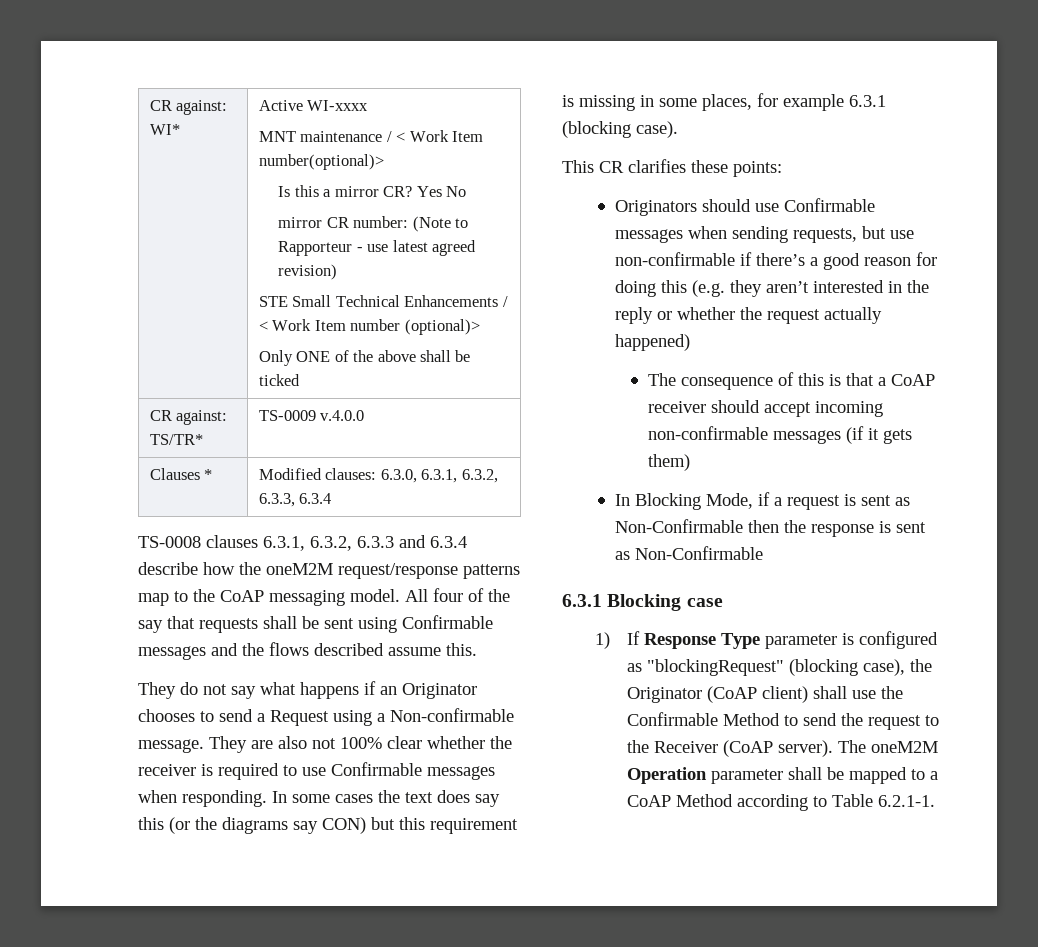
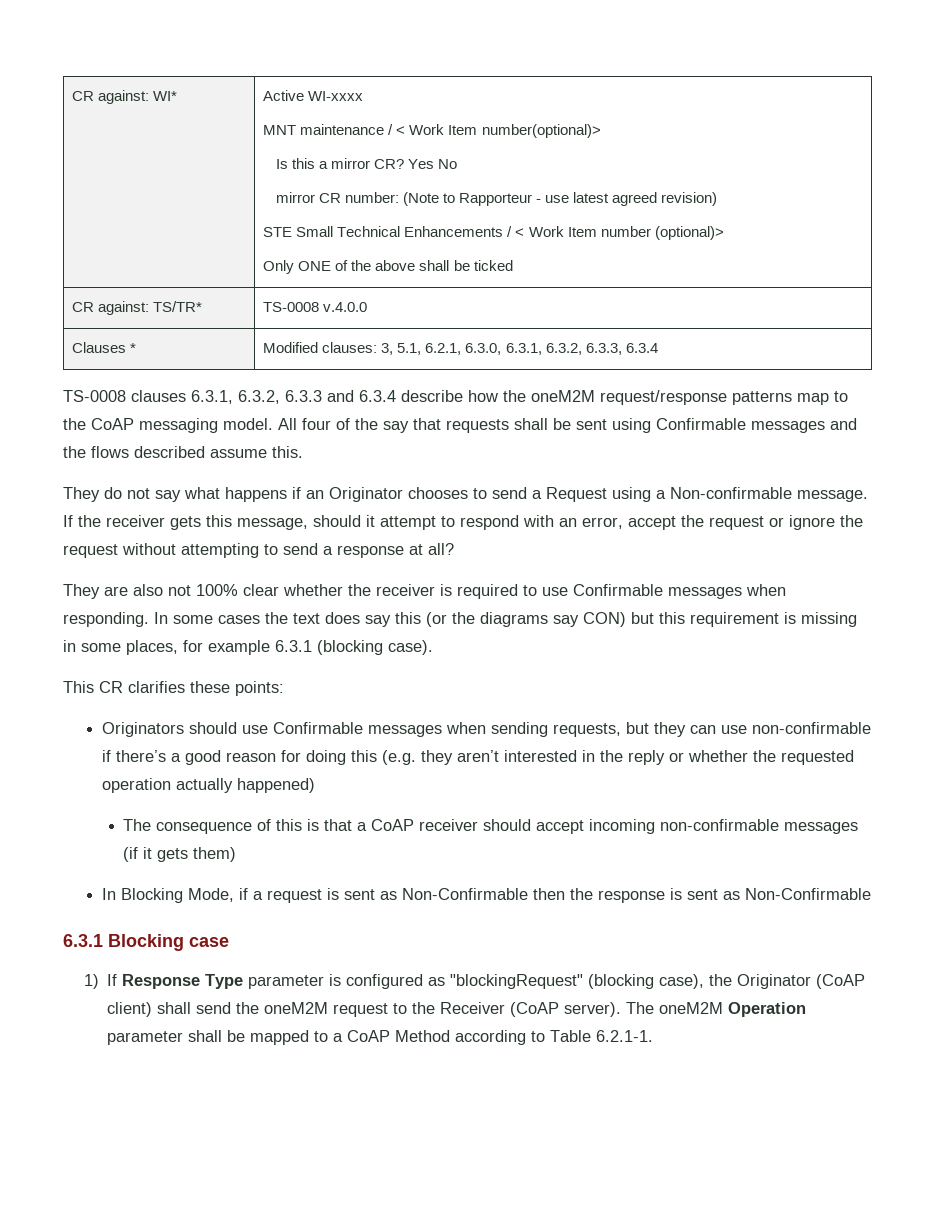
- CR against: TS/TR* | TS-0009 v.4.0.0
+ CR against: TS/TR* | TS-0008 v.4.0.0
- Clauses * | Modified clauses: 6.3.0, 6.3.1, 6.3.2, 6.3.3, 6.3.4
+ Clauses * | Modified clauses: 3, 5.1, 6.2.1, 6.3.0, 6.3.1, 6.3.2, 6.3.3, 6.3.4
- They do not say what happens if an Originator chooses to send a Request using a Non-confirmable message. They are also not 100% clear whether the receiver is required to use Confirmable messages when responding.
+ They do not say what happens if an Originator chooses to send a Request using a Non-confirmable message. If the receiver gets this message, should it attempt to respond with an error, accept the request or ignore the request without attempting to send a response at all?
+ They are also not 100% clear whether the receiver is required to use Confirmable messages when responding.
- Originators should use Confirmable messages when sending requests, but use non-confirmable if there’s a good reason for doing this (e.g. they aren’t interested in the reply or whether the request actually happened)
+ Originators should use Confirmable messages when sending requests, but they can use non-confirmable if there’s a good reason for doing this (e.g. they aren’t interested in the reply or whether the requested operation actually happened)
- 1) If Response Type parameter is configured as "blockingRequest" (blocking case), the Originator (CoAP client) shall use the Confirmable Method to send the request to the Receiver (CoAP server).
+ 1) If Response Type parameter is configured as "blockingRequest" (blocking case), the Originator (CoAP client) shall send the oneM2M request to the Receiver (CoAP server).

